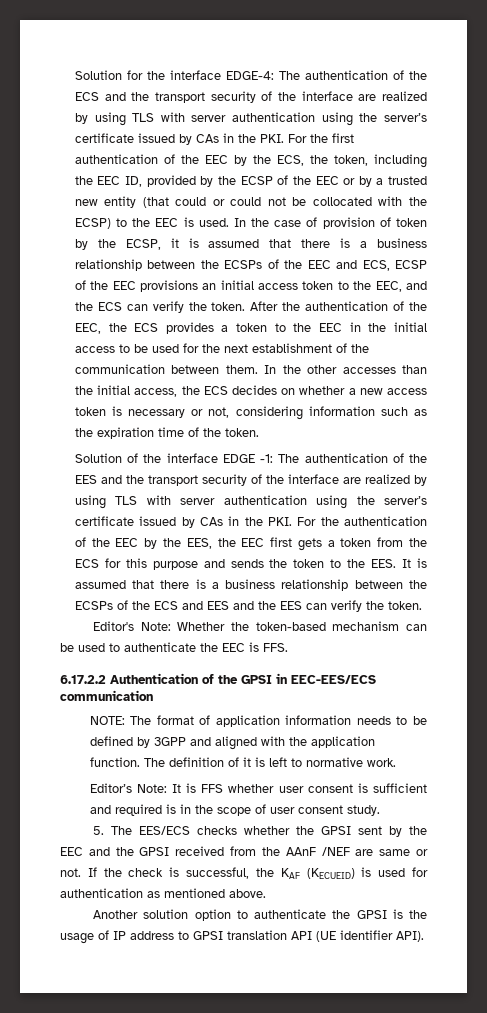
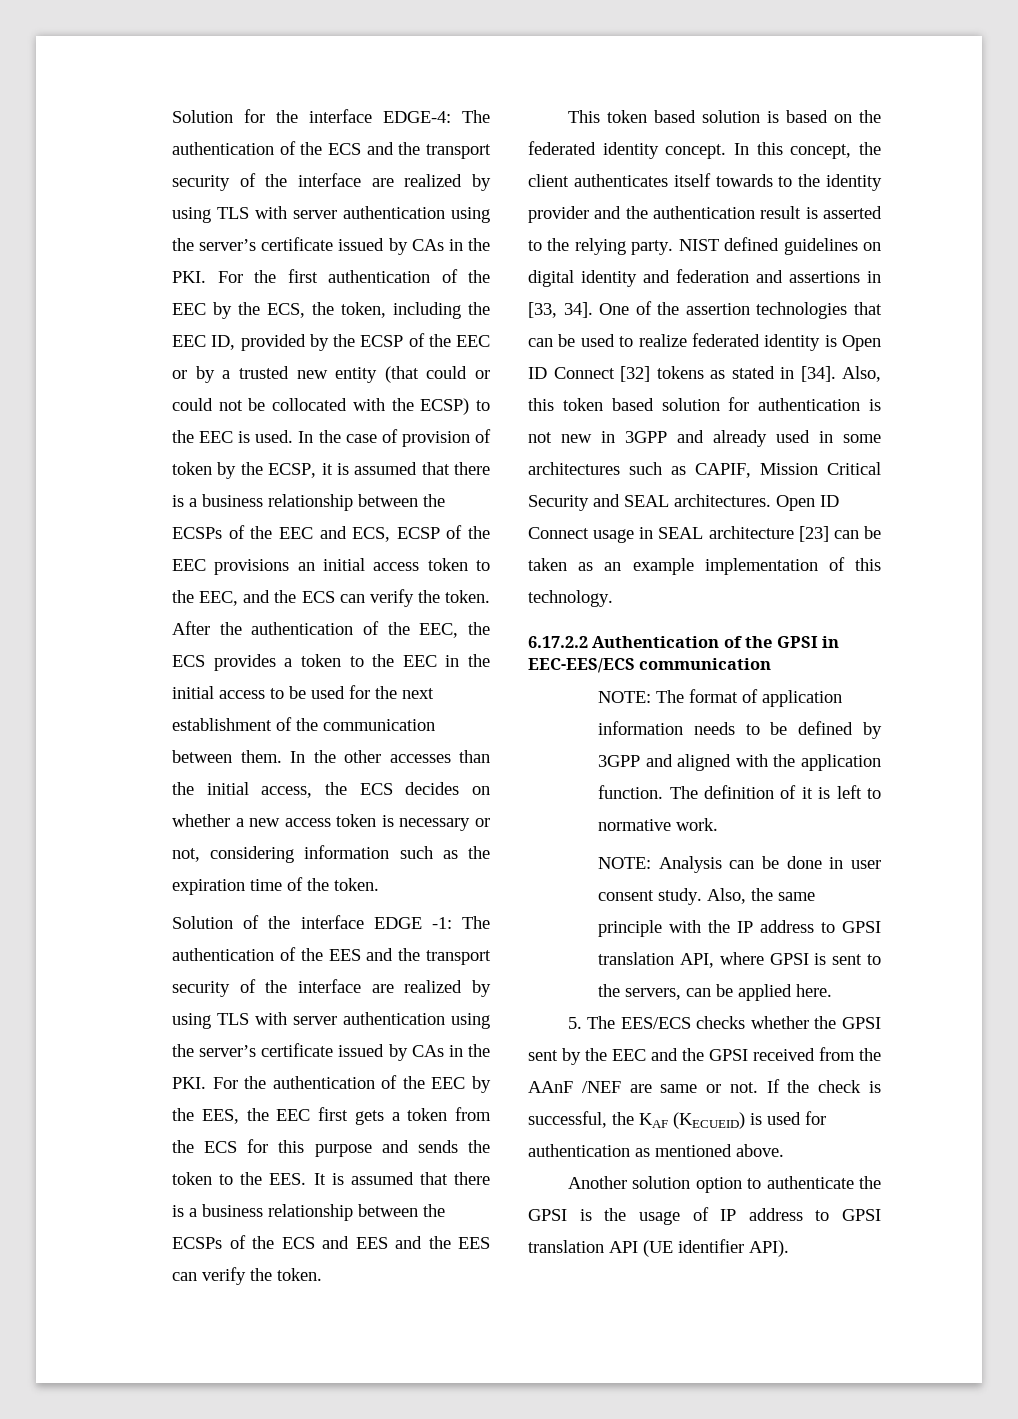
- Editor's Note: Whether the token-based mechanism can be used to authenticate the EEC is FFS.
+ This token based solution is based on the federated identity concept. In this concept, the client authenticates itself towards to the identity provider and the authentication result is asserted to the relying party. NIST defined guidelines on digital identity and federation and assertions in [33, 34]. One of the assertion technologies that can be used to realize federated identity is Open ID Connect [32] tokens as stated in [34]. Also, this token based solution for authentication is not new in 3GPP and already used in some architectures such as CAPIF, Mission Critical Security and SEAL architectures. Open ID Connect usage in SEAL architecture [23] can be taken as an example implementation of this technology.
- Editor’s Note: It is FFS whether user consent is sufficient and required is in the scope of user consent study.
+ NOTE: Analysis can be done in user consent study. Also, the same principle with the IP address to GPSI translation API, where GPSI is sent to the servers, can be applied here.

